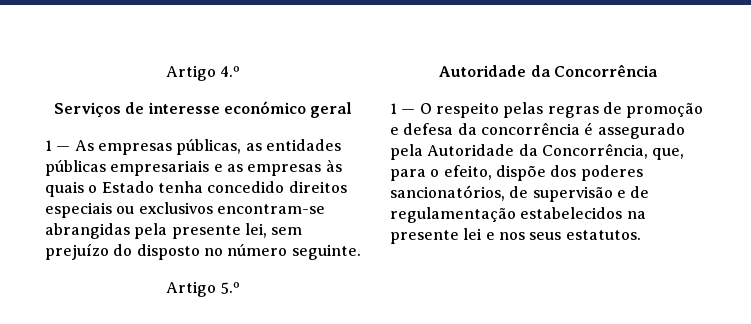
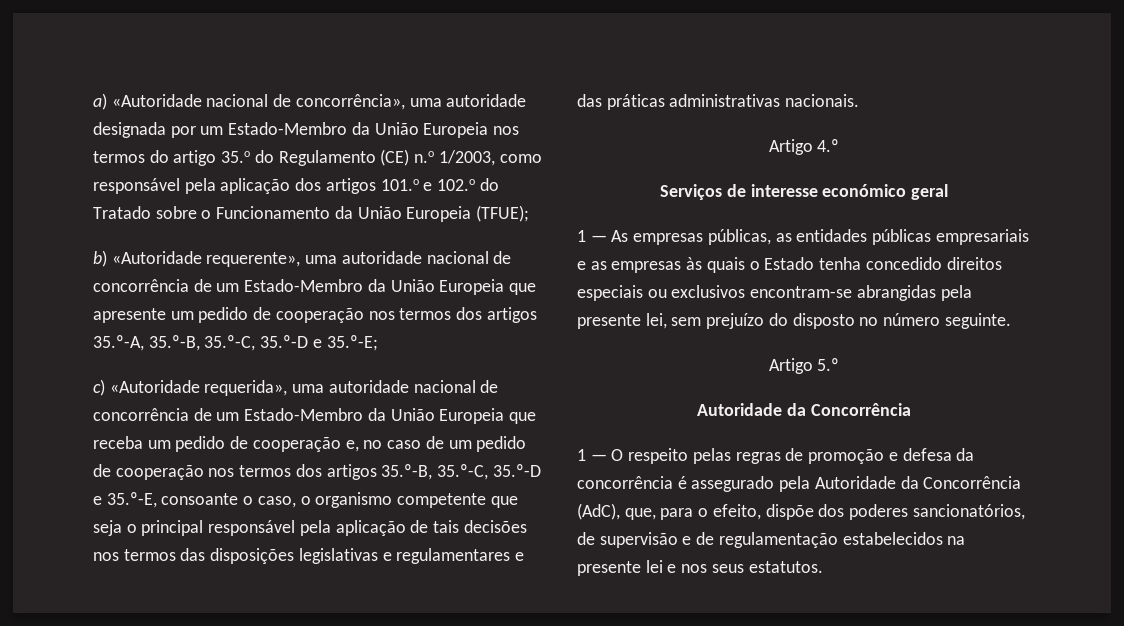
+ a) «Autoridade nacional de concorrência», uma autoridade designada por um Estado-Membro da União Europeia nos termos do artigo 35.o do Regulamento (CE) n.o 1/2003, como responsável pela aplicação dos artigos 101.o e 102.o do Tratado sobre o Funcionamento da União Europeia (TFUE);
+ b) «Autoridade requerente», uma autoridade nacional de concorrência de um Estado-Membro da União Europeia que apresente um pedido de cooperação nos termos dos artigos 35.º-A, 35.º-B, 35.º-C, 35.º-D e 35.º-E;
+ c) «Autoridade requerida», uma autoridade nacional de concorrência de um Estado-Membro da União Europeia que receba um pedido de cooperação e, no caso de um pedido de cooperação nos termos dos artigos 35.º-B, 35.º-C, 35.º-D e 35.º-E, consoante o caso, o organismo competente que seja o principal responsável pela aplicação de tais decisões nos termos das disposições legislativas e regulamentares e das práticas administrativas nacionais.
- 1 — O respeito pelas regras de promoção e defesa da concorrência é assegurado pela Autoridade da Concorrência, que, para o efeito, dispõe dos poderes sancionatórios, de supervisão e de regulamentação estabelecidos na presente lei e nos seus estatutos.
+ 1 — O respeito pelas regras de promoção e defesa da concorrência é assegurado pela Autoridade da Concorrência (AdC), que, para o efeito, dispõe dos poderes sancionatórios, de supervisão e de regulamentação estabelecidos na presente lei e nos seus estatutos.

